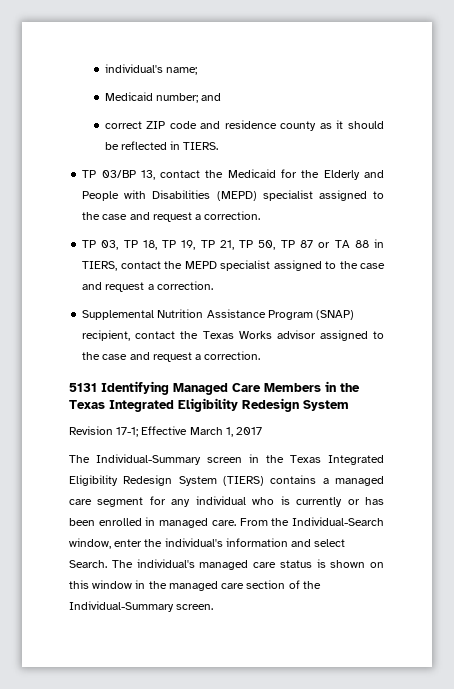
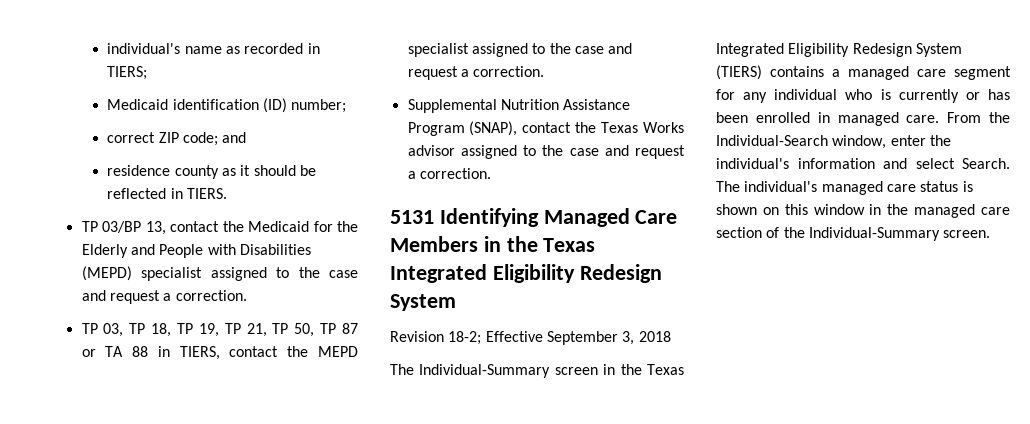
- individual's name;
- Medicaid number; and
+ individual's name as recorded in TIERS;
+ Medicaid identification (ID) number;
- correct ZIP code and residence county as it should be reflected in TIERS.
+ correct ZIP code; and
+ residence county as it should be reflected in TIERS.
- Supplemental Nutrition Assistance Program (SNAP) recipient, contact the Texas Works advisor assigned to the case and request a correction.
+ Supplemental Nutrition Assistance Program (SNAP), contact the Texas Works advisor assigned to the case and request a correction.
- Revision 17-1; Effective March 1, 2017
+ Revision 18-2; Effective September 3, 2018

